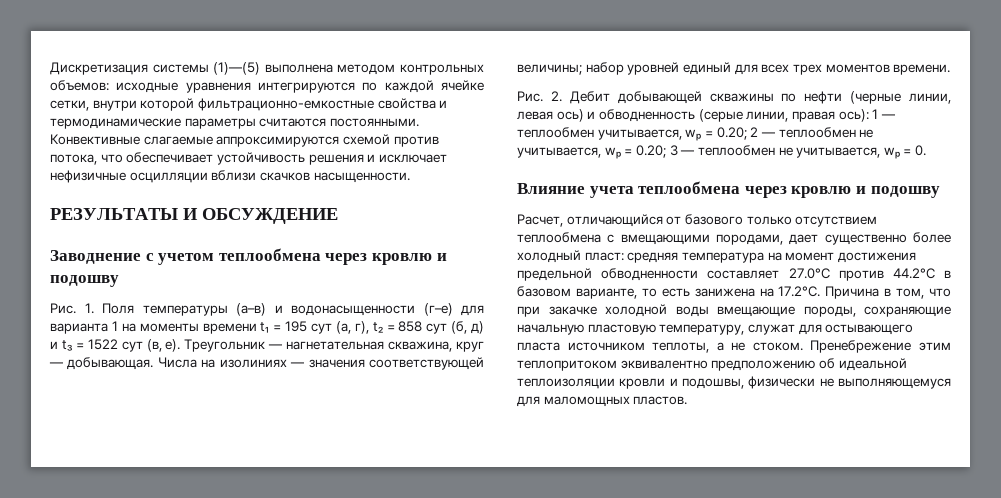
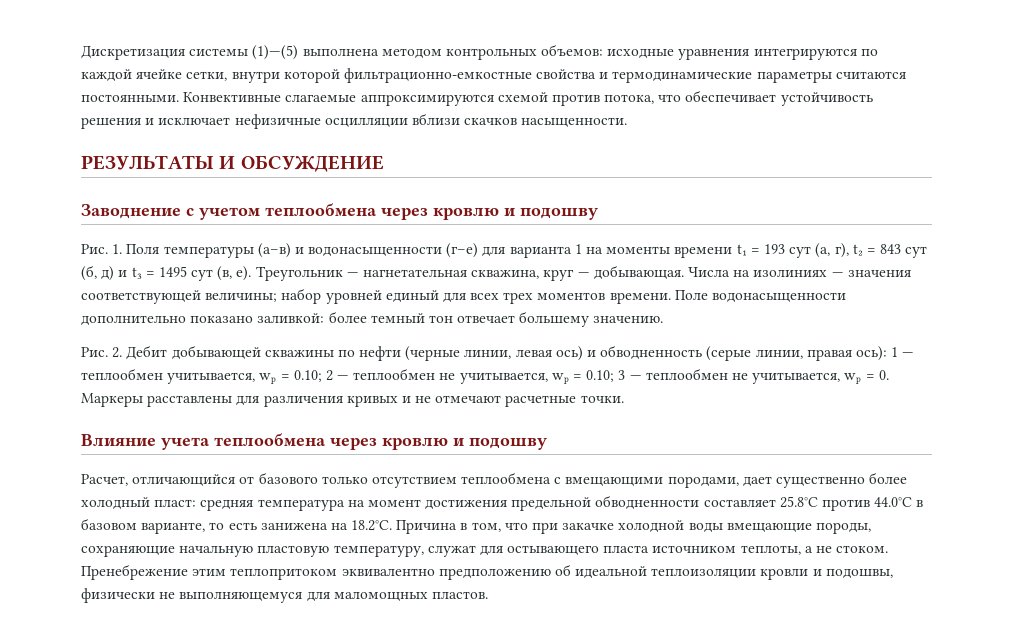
- Рис. 1. Поля температуры (а–в) и водонасыщенности (г–е) для варианта 1 на моменты времени t₁ = 195 сут (а, г), t₂ = 858 сут (б, д) и t₃ = 1522 сут (в, е).
+ Рис. 1. Поля температуры (а–в) и водонасыщенности (г–е) для варианта 1 на моменты времени t₁ = 193 сут (а, г), t₂ = 843 сут (б, д) и t₃ = 1495 сут (в, е).
+ Поле водонасыщенности дополнительно показано заливкой: более темный тон отвечает большему значению.
- Рис. 2. Дебит добывающей скважины по нефти (черные линии, левая ось) и обводненность (серые линии, правая ось): 1 — теплообмен учитывается, wₚ = 0.20; 2 — теплообмен не учитывается, wₚ = 0.20; 3 — теплообмен не учитывается, wₚ = 0.
+ Рис. 2. Дебит добывающей скважины по нефти (черные линии, левая ось) и обводненность (серые линии, правая ось): 1 — теплообмен учитывается, wₚ = 0.10; 2 — теплообмен не учитывается, wₚ = 0.10; 3 — теплообмен не учитывается, wₚ = 0. Маркеры расставлены для различения кривых и не отмечают расчетные точки.
- Расчет, отличающийся от базового только отсутствием теплообмена с вмещающими породами, дает существенно более холодный пласт: средняя температура на момент достижения предельной обводненности составляет 27.0°C против 44.2°C в базовом варианте, то есть занижена на 17.2°C. Причина в том, что при закачке холодной воды вмещающие породы, сохраняющие начальную пластовую температуру, служат для остывающего пласта источником теплоты, а не стоком.
+ Расчет, отличающийся от базового только отсутствием теплообмена с вмещающими породами, дает существенно более холодный пласт: средняя температура на момент достижения предельной обводненности составляет 25.8°C против 44.0°C в базовом варианте, то есть занижена на 18.2°C. Причина в том, что при закачке холодной воды вмещающие породы, сохраняющие начальную пластовую температуру, служат для остывающего пласта источником теплоты, а не стоком.

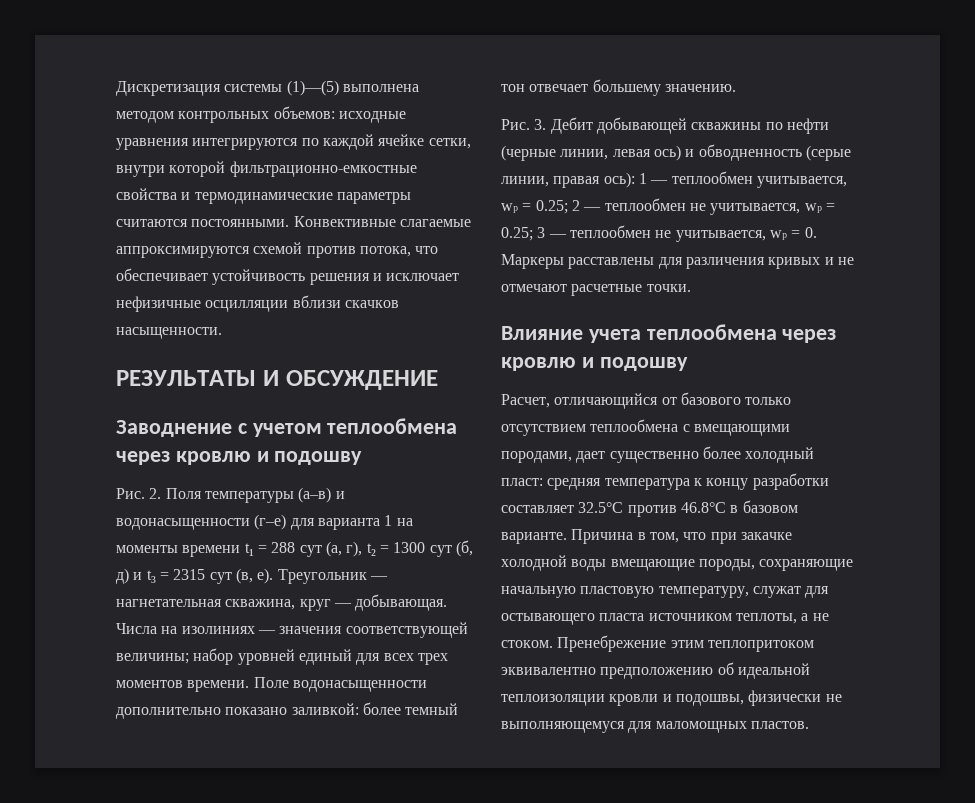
- Рис. 1. Поля температуры (а–в) и водонасыщенности (г–е) для варианта 1 на моменты времени t₁ = 193 сут (а, г), t₂ = 843 сут (б, д) и t₃ = 1495 сут (в, е).
+ Рис. 2. Поля температуры (а–в) и водонасыщенности (г–е) для варианта 1 на моменты времени t₁ = 288 сут (а, г), t₂ = 1300 сут (б, д) и t₃ = 2315 сут (в, е).
- Рис. 2. Дебит добывающей скважины по нефти (черные линии, левая ось) и обводненность (серые линии, правая ось): 1 — теплообмен учитывается, wₚ = 0.10; 2 — теплообмен не учитывается, wₚ = 0.10; 3 — теплообмен не учитывается, wₚ = 0. Маркеры расставлены для различения кривых и не отмечают расчетные точки.
+ Рис. 3. Дебит добывающей скважины по нефти (черные линии, левая ось) и обводненность (серые линии, правая ось): 1 — теплообмен учитывается, wₚ = 0.25; 2 — теплообмен не учитывается, wₚ = 0.25; 3 — теплообмен не учитывается, wₚ = 0. Маркеры расставлены для различения кривых и не отмечают расчетные точки.
- Расчет, отличающийся от базового только отсутствием теплообмена с вмещающими породами, дает существенно более холодный пласт: средняя температура на момент достижения предельной обводненности составляет 25.8°C против 44.0°C в базовом варианте, то есть занижена на 18.2°C. Причина в том, что при закачке холодной воды вмещающие породы, сохраняющие начальную пластовую температуру, служат для остывающего пласта источником теплоты, а не стоком.
+ Расчет, отличающийся от базового только отсутствием теплообмена с вмещающими породами, дает существенно более холодный пласт: средняя температура к концу разработки составляет 32.5°C против 46.8°C в базовом варианте. Причина в том, что при закачке холодной воды вмещающие породы, сохраняющие начальную пластовую температуру, служат для остывающего пласта источником теплоты, а не стоком.

